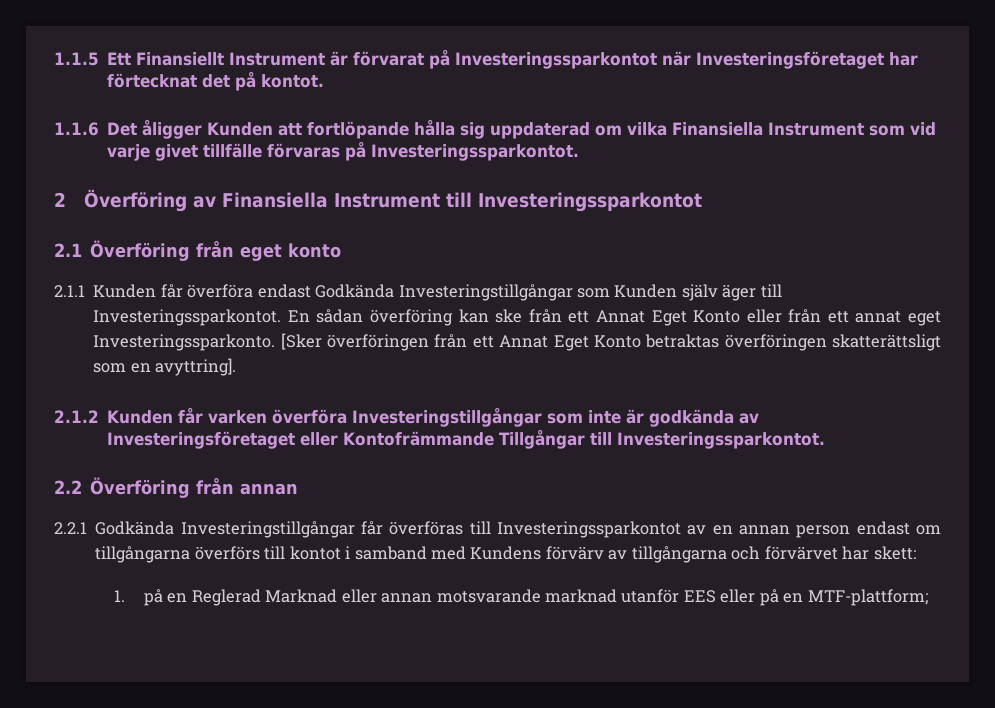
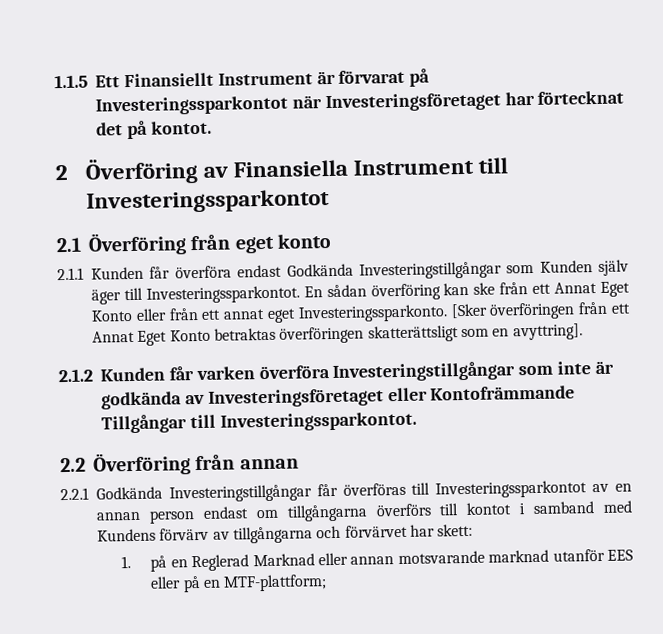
- 1.1.6 Det åligger Kunden att fortlöpande hålla sig uppdaterad om vilka Finansiella Instrument som vid varje givet tillfälle förvaras på Investeringssparkontot.

